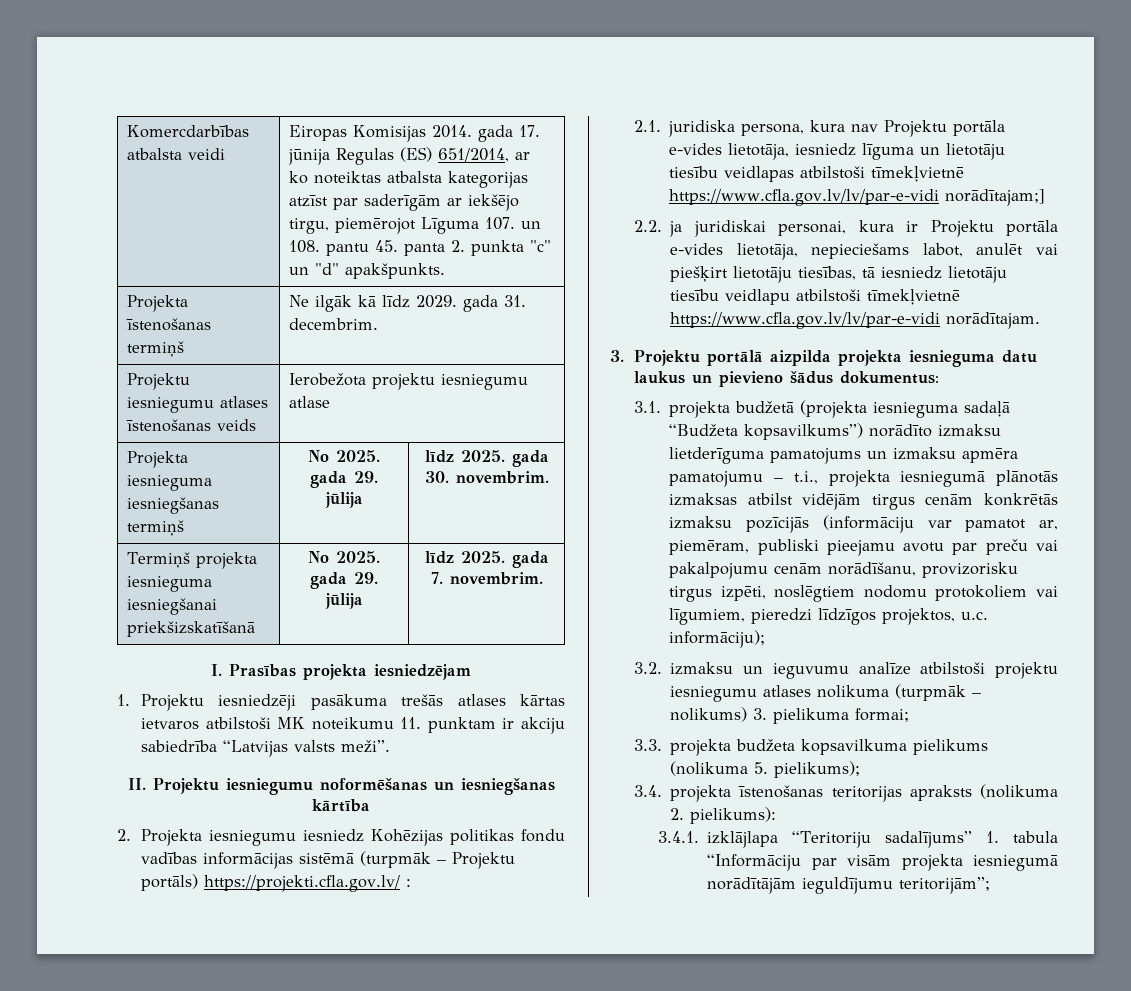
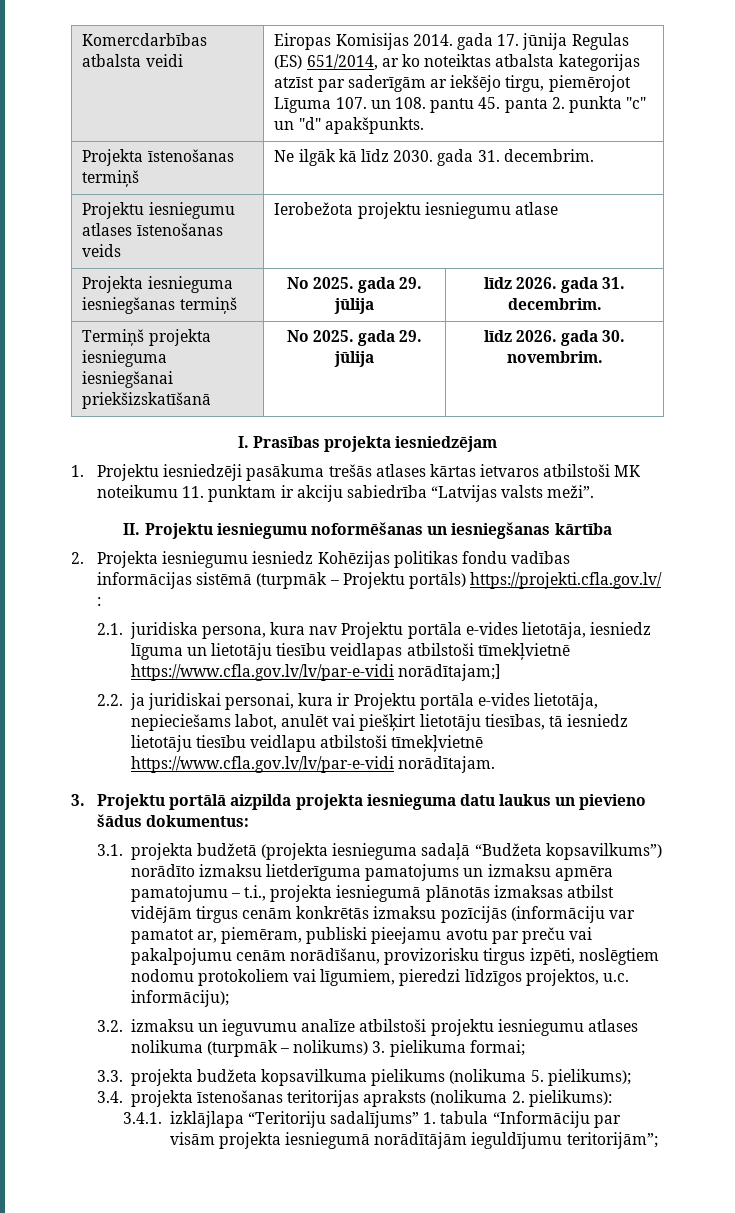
- Projekta īstenošanas termiņš | Ne ilgāk kā līdz 2029. gada 31. decembrim.
+ Projekta īstenošanas termiņš | Ne ilgāk kā līdz 2030. gada 31. decembrim.
- Projekta iesnieguma iesniegšanas termiņš | No 2025. gada 29. jūlija | līdz 2025. gada 30. novembrim.
+ Projekta iesnieguma iesniegšanas termiņš | No 2025. gada 29. jūlija | līdz 2026. gada 31. decembrim.
- Termiņš projekta iesnieguma iesniegšanai priekšizskatīšanā | No 2025. gada 29. jūlija | līdz 2025. gada 7. novembrim.
+ Termiņš projekta iesnieguma iesniegšanai priekšizskatīšanā | No 2025. gada 29. jūlija | līdz 2026. gada 30. novembrim.

